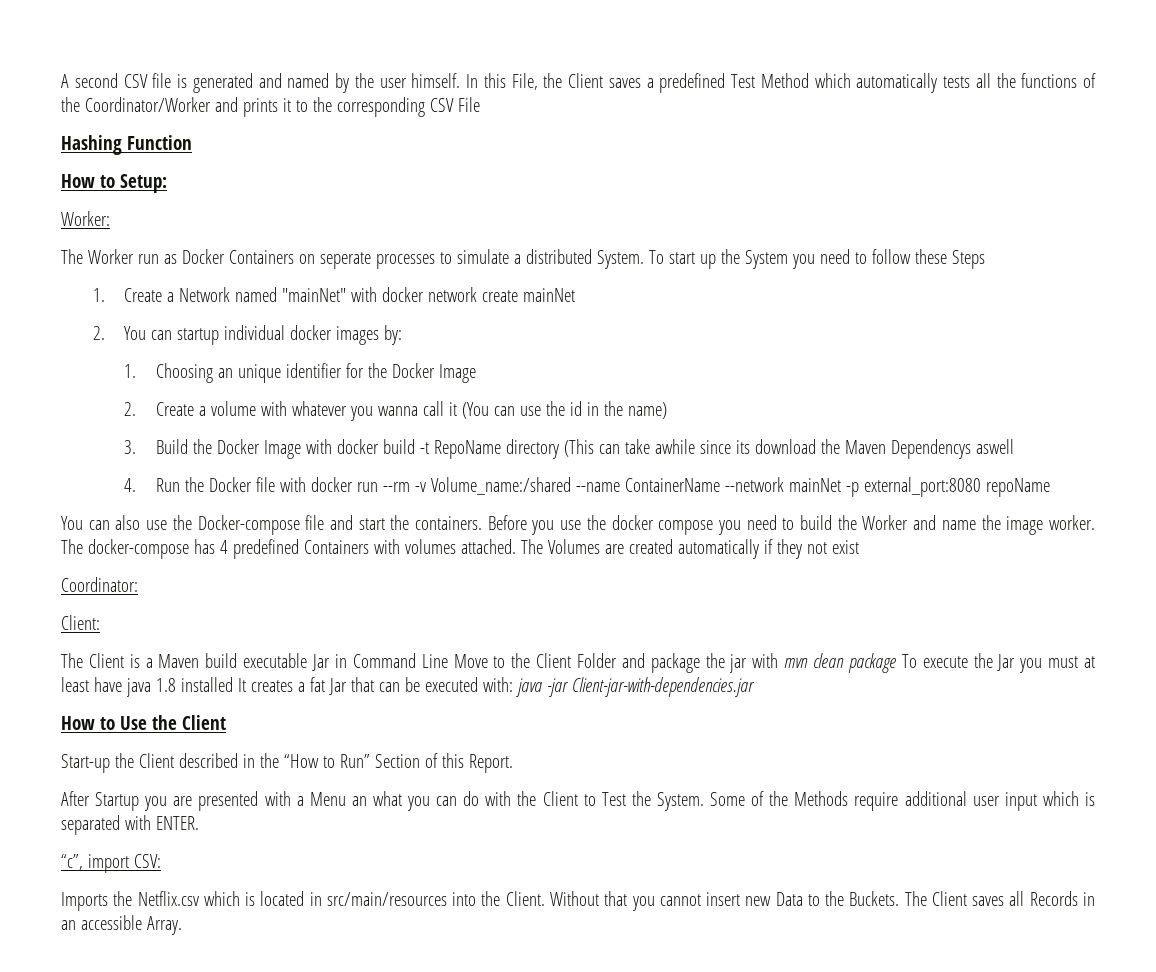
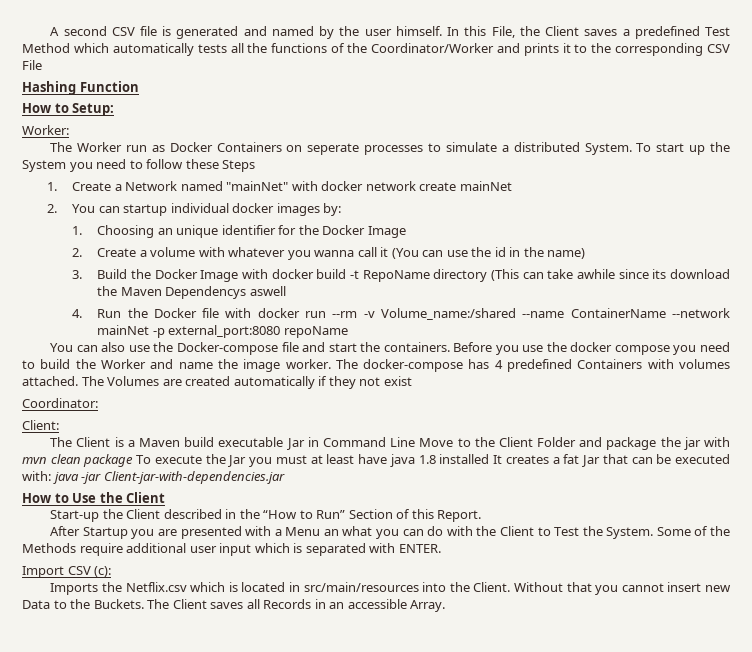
- “c”, import CSV:
+ Import CSV (c):

